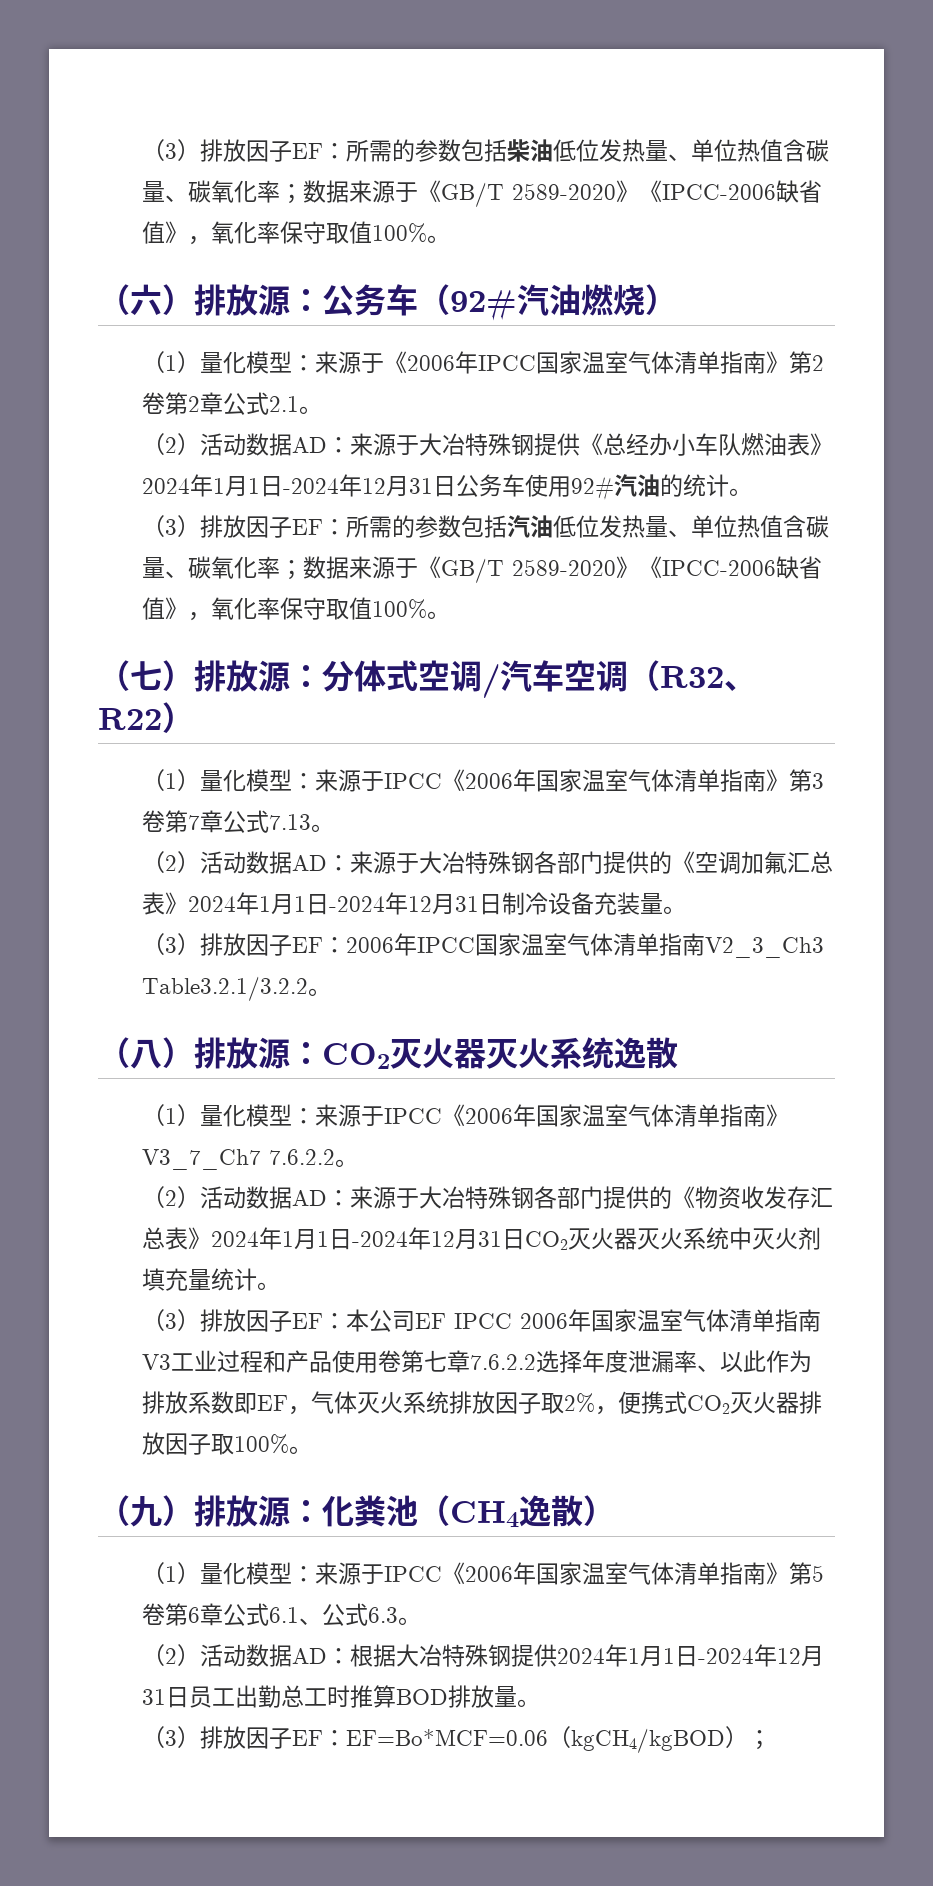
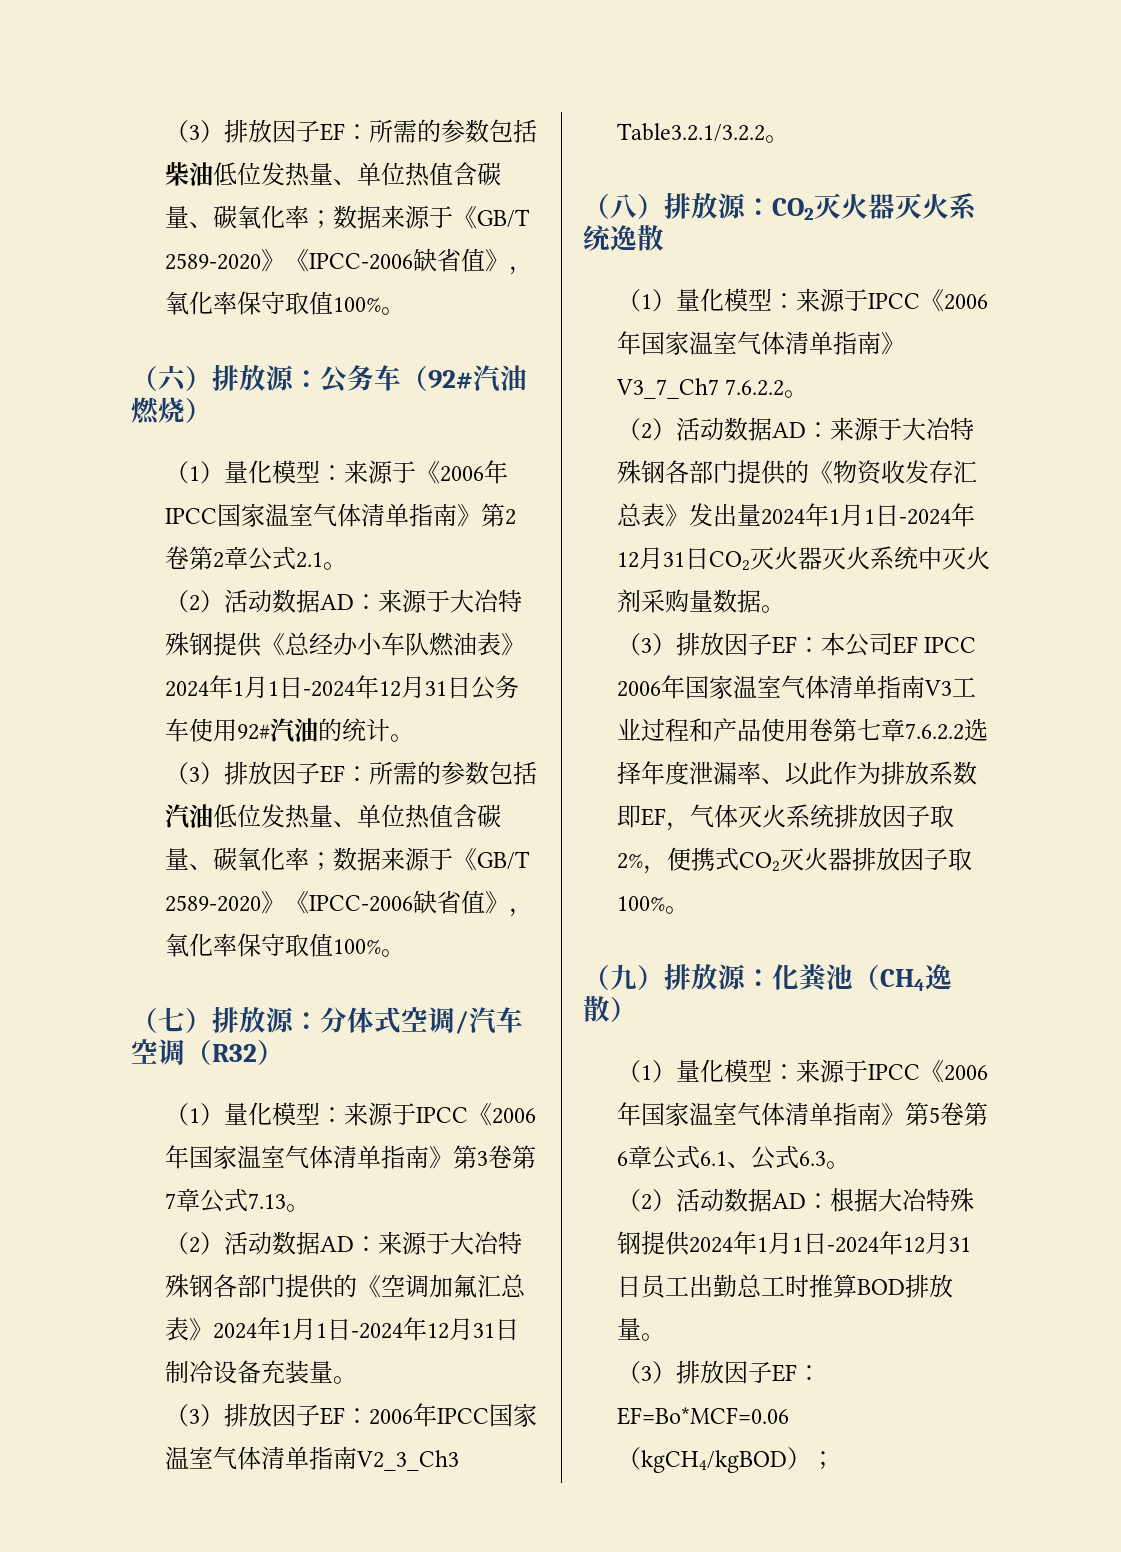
- （七）排放源：分体式空调/汽车空调（R32、R22）
+ （七）排放源：分体式空调/汽车空调（R32）
- （2）活动数据AD：来源于大冶特殊钢各部门提供的《物资收发存汇总表》2024年1月1日-2024年12月31日CO2灭火器灭火系统中灭火剂填充量统计。
+ （2）活动数据AD：来源于大冶特殊钢各部门提供的《物资收发存汇总表》发出量2024年1月1日-2024年12月31日CO2灭火器灭火系统中灭火剂采购量数据。

